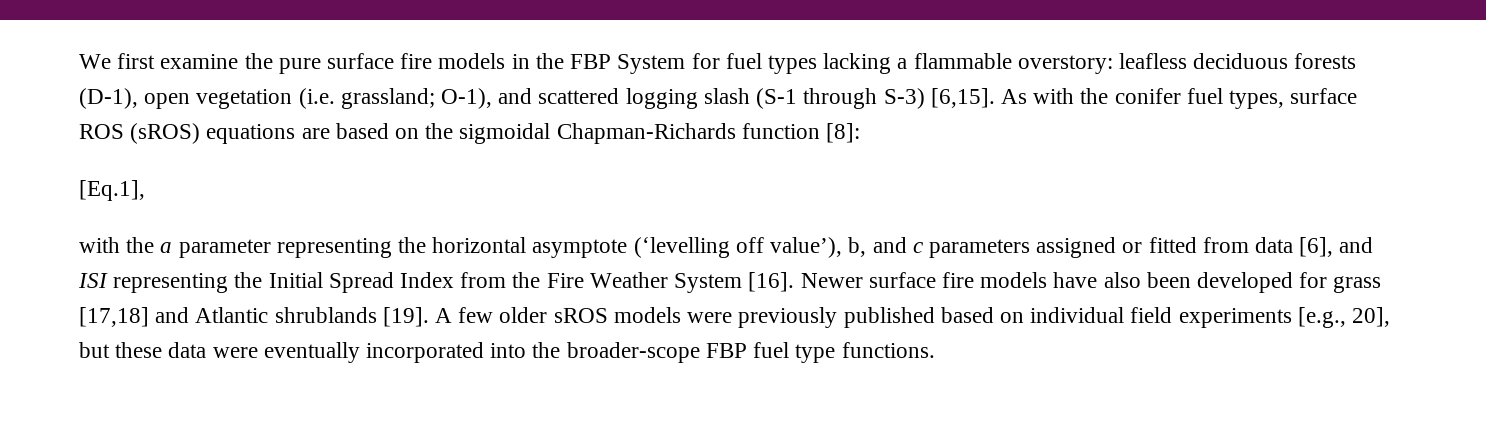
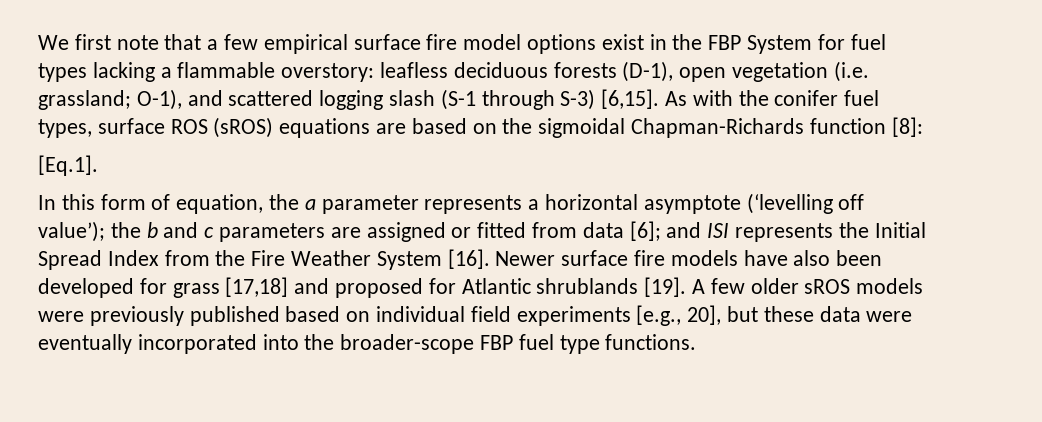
- We first examine the pure surface fire models in the FBP System for fuel types lacking a flammable overstory: leafless deciduous forests (D-1), open vegetation (i.e. grassland; O-1), and scattered logging slash (S-1 through S-3) [6,15].
+ We first note that a few empirical surface fire model options exist in the FBP System for fuel types lacking a flammable overstory: leafless deciduous forests (D-1), open vegetation (i.e. grassland; O-1), and scattered logging slash (S-1 through S-3) [6,15].
- [Eq.1],
- with the a parameter representing the horizontal asymptote (‘levelling off value’), b, and c parameters assigned or fitted from data [6], and ISI representing the Initial Spread Index from the Fire Weather System [16].
+ [Eq.1].
+ In this form of equation, the a parameter represents a horizontal asymptote (‘levelling off value’); the b and c parameters are assigned or fitted from data [6]; and ISI represents the Initial Spread Index from the Fire Weather System [16].
- Newer surface fire models have also been developed for grass [17,18] and Atlantic shrublands [19].
+ Newer surface fire models have also been developed for grass [17,18] and proposed for Atlantic shrublands [19].

